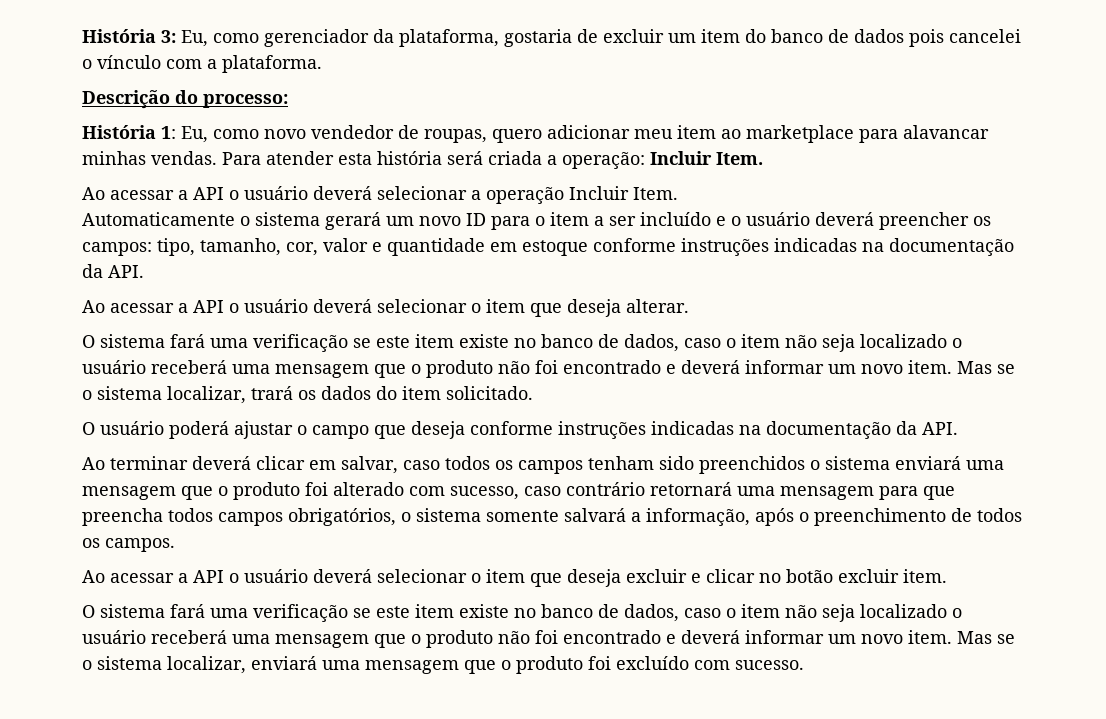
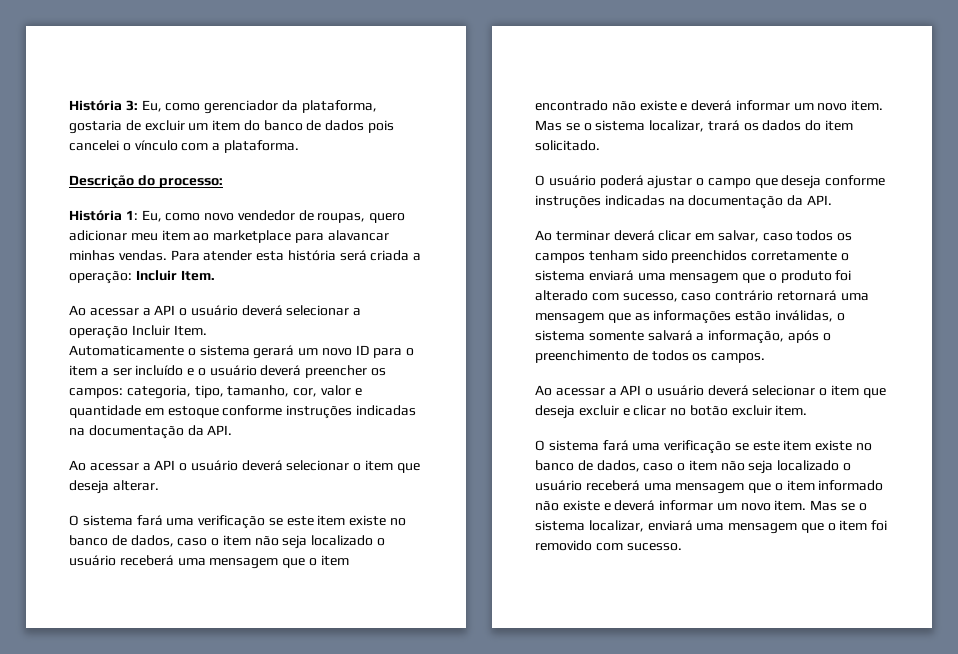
- Automaticamente o sistema gerará um novo ID para o item a ser incluído e o usuário deverá preencher os campos: tipo, tamanho, cor, valor e quantidade em estoque conforme instruções indicadas na documentação da API.
+ Automaticamente o sistema gerará um novo ID para o item a ser incluído e o usuário deverá preencher os campos: categoria, tipo, tamanho, cor, valor e quantidade em estoque conforme instruções indicadas na documentação da API.
  Ao acessar a API o usuário deverá selecionar o item que deseja alterar.
- O sistema fará uma verificação se este item existe no banco de dados, caso o item não seja localizado o usuário receberá uma mensagem que o produto não foi encontrado e deverá informar um novo item.
+ O sistema fará uma verificação se este item existe no banco de dados, caso o item não seja localizado o usuário receberá uma mensagem que o item encontrado não existe e deverá informar um novo item.
- Ao terminar deverá clicar em salvar, caso todos os campos tenham sido preenchidos o sistema enviará uma mensagem que o produto foi alterado com sucesso, caso contrário retornará uma mensagem para que preencha todos campos obrigatórios, o sistema somente salvará a informação, após o preenchimento de todos os campos.
+ Ao terminar deverá clicar em salvar, caso todos os campos tenham sido preenchidos corretamente o sistema enviará uma mensagem que o produto foi alterado com sucesso, caso contrário retornará uma mensagem que as informações estão inválidas, o sistema somente salvará a informação, após o preenchimento de todos os campos.
  Ao acessar a API o usuário deverá selecionar o item que deseja excluir e clicar no botão excluir item.
- O sistema fará uma verificação se este item existe no banco de dados, caso o item não seja localizado o usuário receberá uma mensagem que o produto não foi encontrado e deverá informar um novo item.
+ O sistema fará uma verificação se este item existe no banco de dados, caso o item não seja localizado o usuário receberá uma mensagem que o item informado não existe e deverá informar um novo item.
- Mas se o sistema localizar, enviará uma mensagem que o produto foi excluído com sucesso.
+ Mas se o sistema localizar, enviará uma mensagem que o item foi removido com sucesso.

